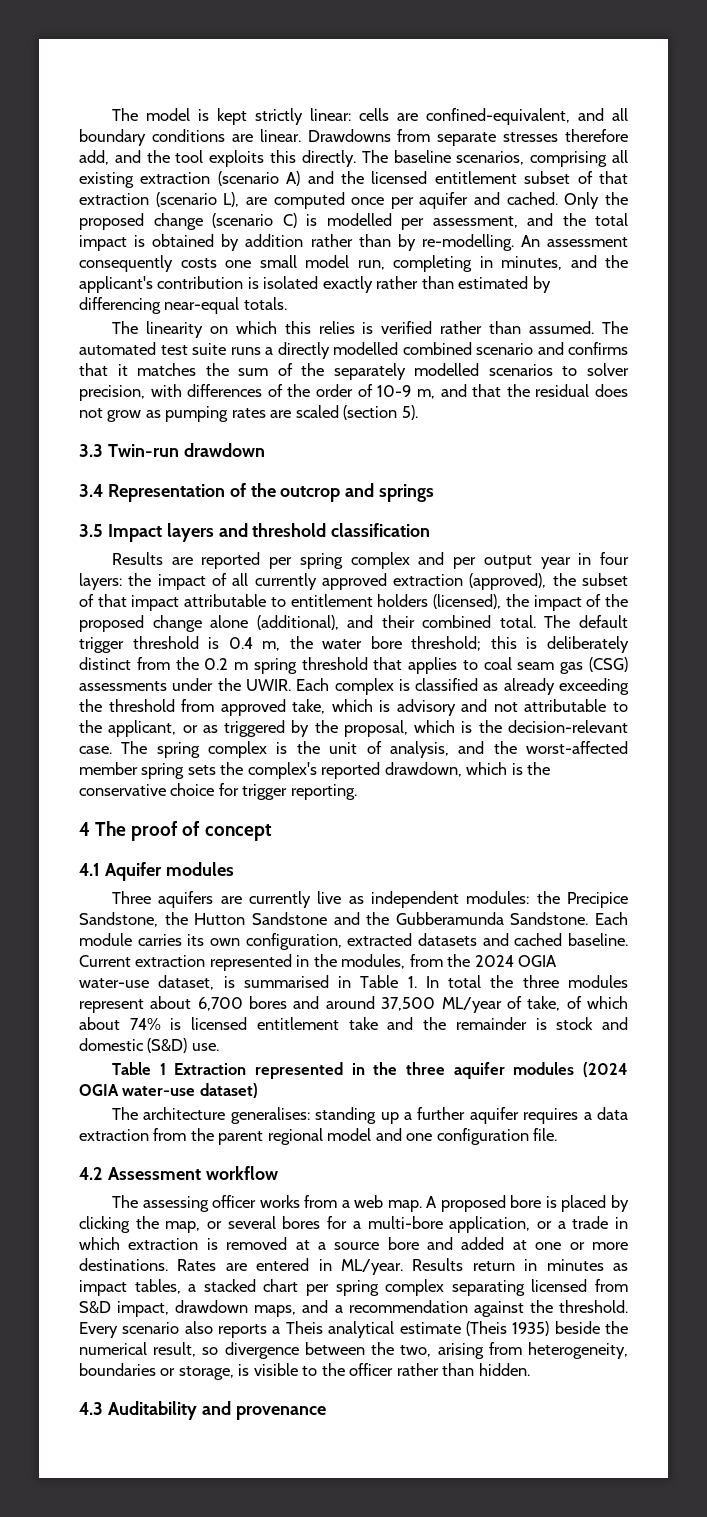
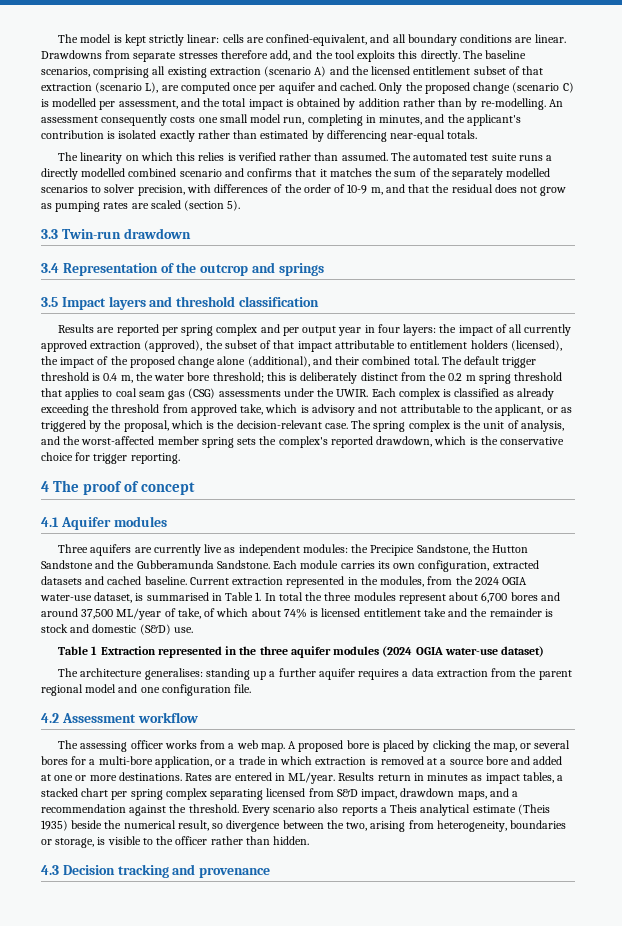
- 4.3 Auditability and provenance
+ 4.3 Decision tracking and provenance

